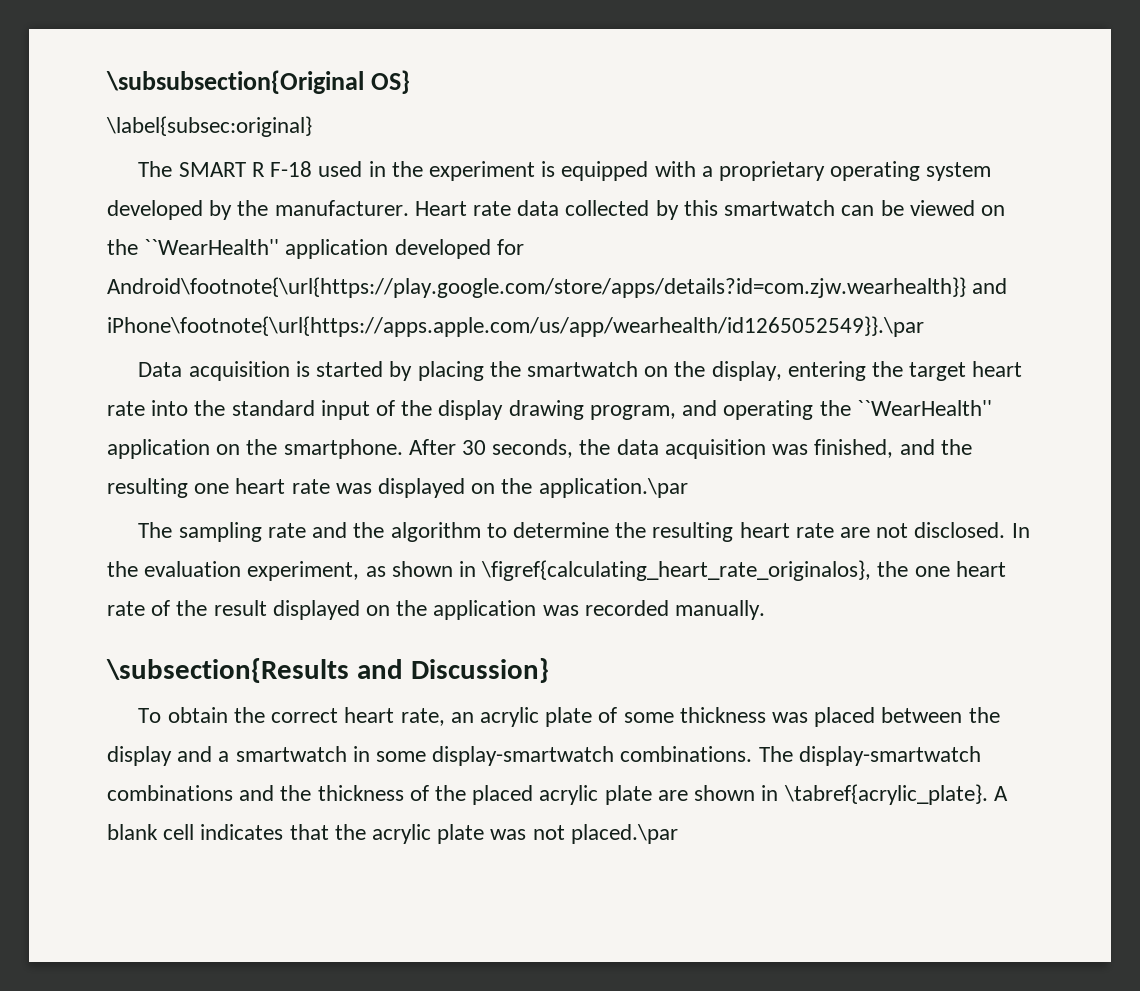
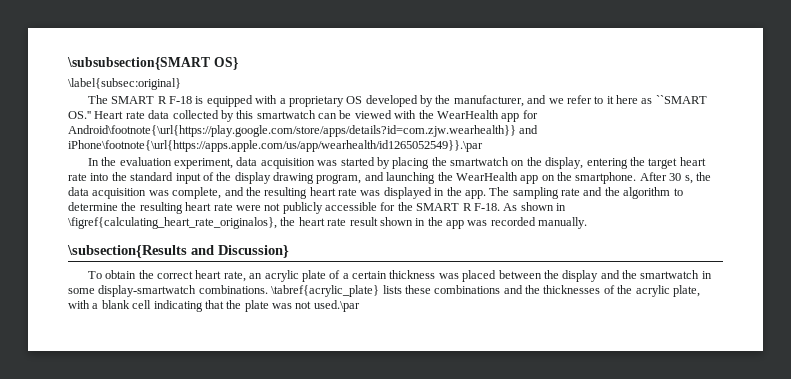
- \subsubsection{Original OS}
+ \subsubsection{SMART OS}
- The SMART R F-18 used in the experiment is equipped with a proprietary operating system developed by the manufacturer. Heart rate data collected by this smartwatch can be viewed on the ``WearHealth'' application developed for Android\footnote{\url{https://play.google.com/store/apps/details?id=com.zjw.wearhealth}} and iPhone\footnote{\url{https://apps.apple.com/us/app/wearhealth/id1265052549}}.\par
+ The SMART R F-18 is equipped with a proprietary OS developed by the manufacturer, and we refer to it here as ``SMART OS.'' Heart rate data collected by this smartwatch can be viewed with the WearHealth app for Android\footnote{\url{https://play.google.com/store/apps/details?id=com.zjw.wearhealth}} and iPhone\footnote{\url{https://apps.apple.com/us/app/wearhealth/id1265052549}}.\par
- Data acquisition is started by placing the smartwatch on the display, entering the target heart rate into the standard input of the display drawing program, and operating the ``WearHealth'' application on the smartphone.
+ In the evaluation experiment, data acquisition was started by placing the smartwatch on the display, entering the target heart rate into the standard input of the display drawing program, and launching the WearHealth app on the smartphone.
- After 30 seconds, the data acquisition was finished, and the resulting one heart rate was displayed on the application.\par
- The sampling rate and the algorithm to determine the resulting heart rate are not disclosed. In the evaluation experiment, as shown in \figref{calculating_heart_rate_originalos}, the one heart rate of the result displayed on the application was recorded manually.
+ After 30 s, the data acquisition was complete, and the resulting heart rate was displayed in the app. The sampling rate and the algorithm to determine the resulting heart rate were not publicly accessible for the SMART R F-18. As shown in \figref{calculating_heart_rate_originalos}, the heart rate result shown in the app was recorded manually.
- To obtain the correct heart rate, an acrylic plate of some thickness was placed between the display and a smartwatch in some display-smartwatch combinations.
+ To obtain the correct heart rate, an acrylic plate of a certain thickness was placed between the display and the smartwatch in some display-smartwatch combinations.
- The display-smartwatch combinations and the thickness of the placed acrylic plate are shown in \tabref{acrylic_plate}. A blank cell indicates that the acrylic plate was not placed.\par
+ \tabref{acrylic_plate} lists these combinations and the thicknesses of the acrylic plate, with a blank cell indicating that the plate was not used.\par

